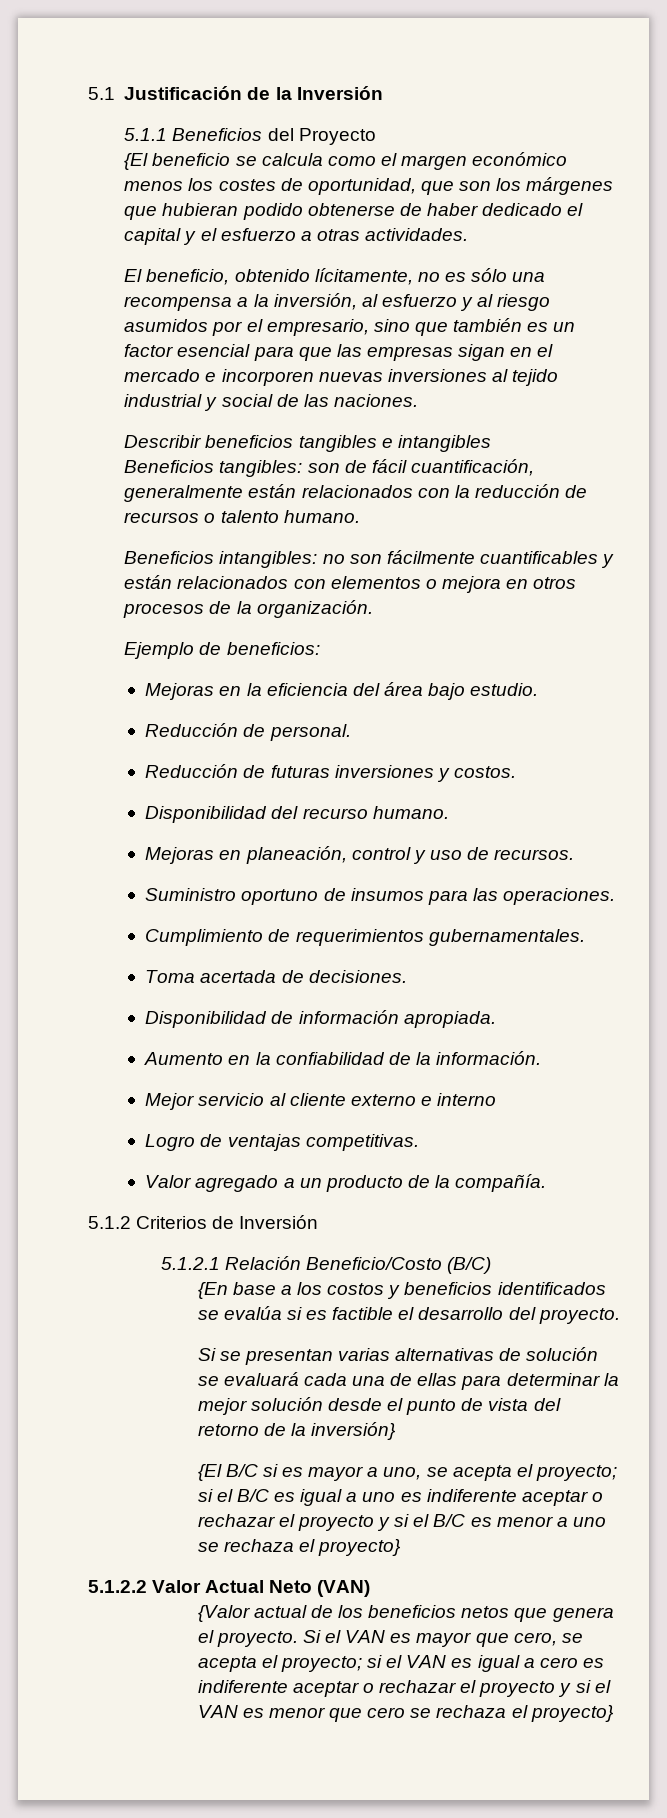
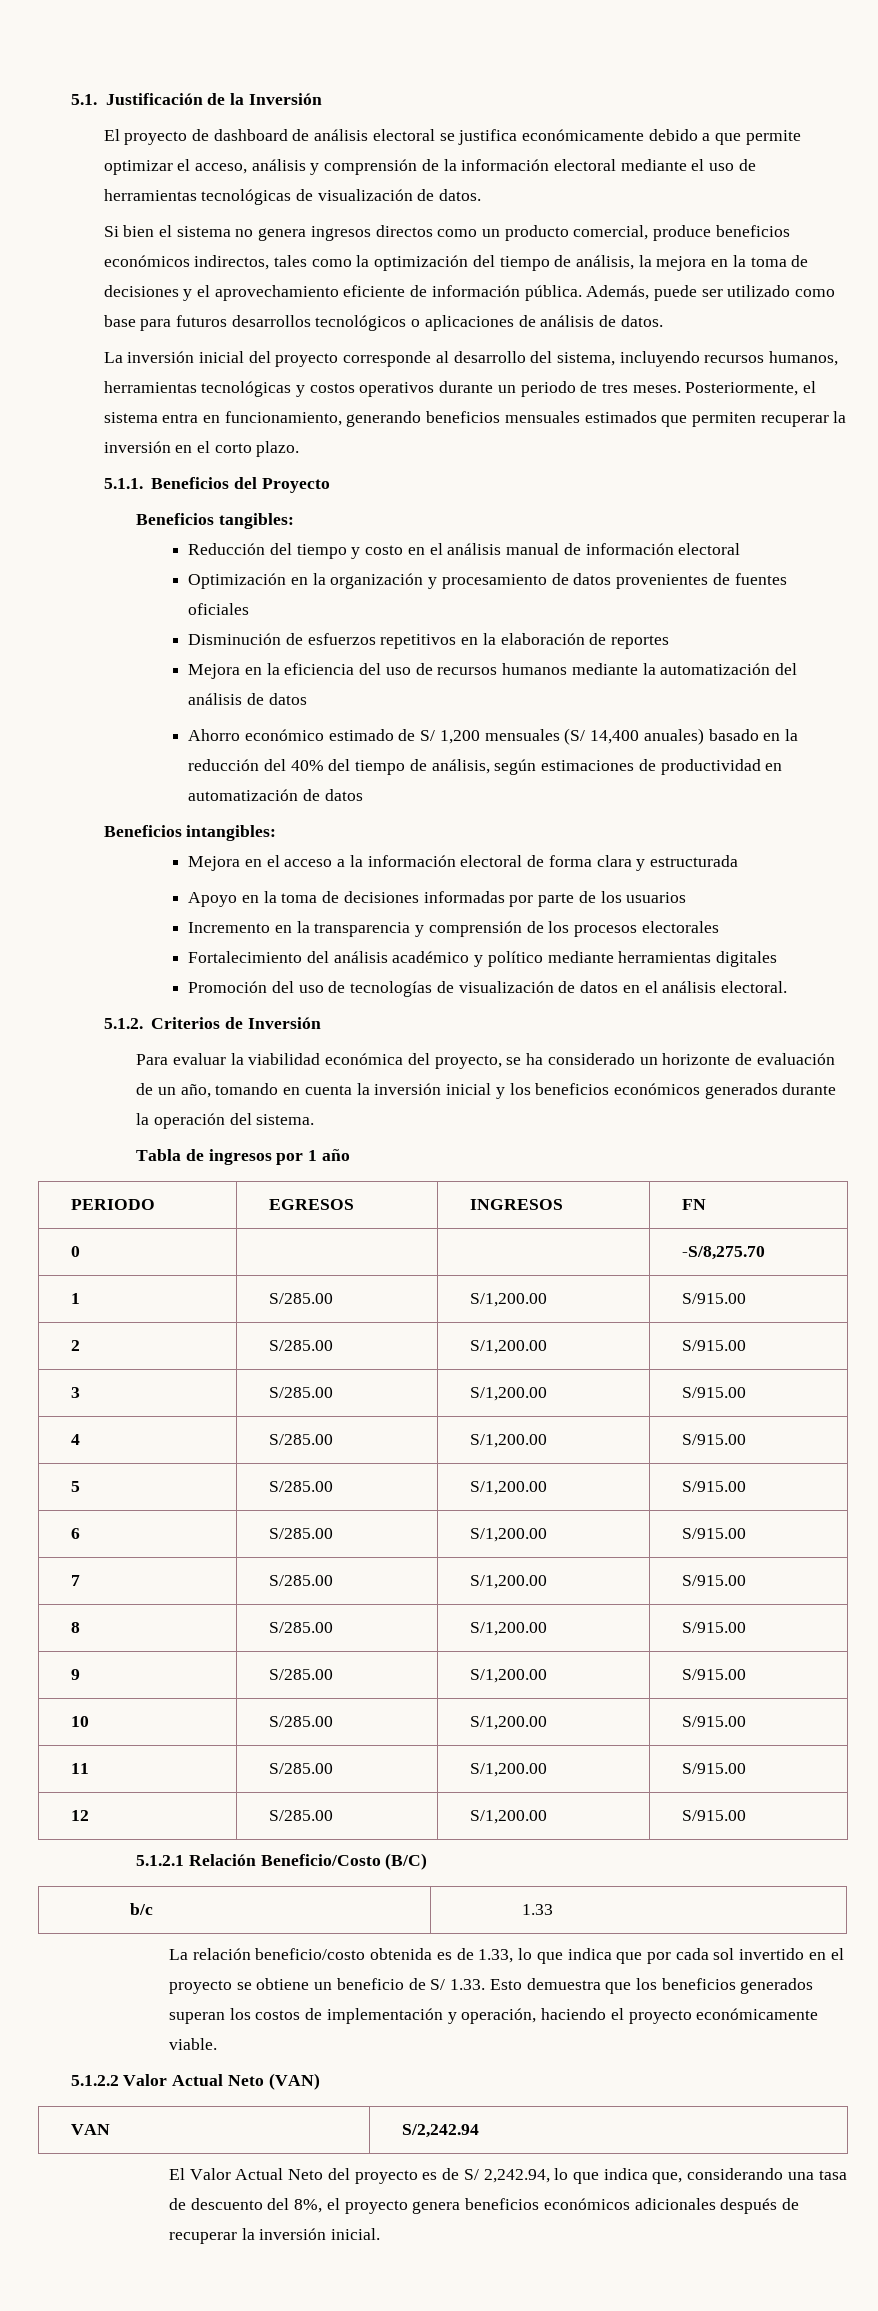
- 5.1 Justificación de la Inversión
+ 5.1. Justificación de la Inversión
- 5.1.1 Beneficios del Proyecto
- {El beneficio se calcula como el margen económico menos los costes de oportunidad, que son los márgenes que hubieran podido obtenerse de haber dedicado el capital y el esfuerzo a otras actividades.
- El beneficio, obtenido lícitamente, no es sólo una recompensa a la inversión, al esfuerzo y al riesgo asumidos por el empresario, sino que también es un factor esencial para que las empresas sigan en el mercado e incorporen nuevas inversiones al tejido industrial y social de las naciones.
- Describir beneficios tangibles e intangibles
- Beneficios tangibles: son de fácil cuantificación, generalmente están relacionados con la reducción de recursos o talento humano.
- Beneficios intangibles: no son fácilmente cuantificables y están relacionados con elementos o mejora en otros procesos de la organización.
- Ejemplo de beneficios:
- Mejoras en la eficiencia del área bajo estudio.
- Reducción de personal.
- Reducción de futuras inversiones y costos.
- Disponibilidad del recurso humano.
- Mejoras en planeación, control y uso de recursos.
- Suministro oportuno de insumos para las operaciones.
- Cumplimiento de requerimientos gubernamentales.
- Toma acertada de decisiones.
- Disponibilidad de información apropiada.
- Aumento en la confiabilidad de la información.
- Mejor servicio al cliente externo e interno
- Logro de ventajas competitivas.
- Valor agregado a un producto de la compañía.
- 5.1.2 Criterios de Inversión
+ El proyecto de dashboard de análisis electoral se justifica económicamente debido a que permite optimizar el acceso, análisis y comprensión de la información electoral mediante el uso de herramientas tecnológicas de visualización de datos.
+ Si bien el sistema no genera ingresos directos como un producto comercial, produce beneficios económicos indirectos, tales como la optimización del tiempo de análisis, la mejora en la toma de decisiones y el aprovechamiento eficiente de información pública. Además, puede ser utilizado como base para futuros desarrollos tecnológicos o aplicaciones de análisis de datos.
+ La inversión inicial del proyecto corresponde al desarrollo del sistema, incluyendo recursos humanos, herramientas tecnológicas y costos operativos durante un periodo de tres meses. Posteriormente, el sistema entra en funcionamiento, generando beneficios mensuales estimados que permiten recuperar la inversión en el corto plazo.
+ 5.1.1. Beneficios del Proyecto
+ Beneficios tangibles:
+ Reducción del tiempo y costo en el análisis manual de información electoral
+ Optimización en la organización y procesamiento de datos provenientes de fuentes oficiales
+ Disminución de esfuerzos repetitivos en la elaboración de reportes
+ Mejora en la eficiencia del uso de recursos humanos mediante la automatización del análisis de datos
+ Ahorro económico estimado de S/ 1,200 mensuales (S/ 14,400 anuales) basado en la reducción del 40% del tiempo de análisis, según estimaciones de productividad en automatización de datos
+ Beneficios intangibles:
+ Mejora en el acceso a la información electoral de forma clara y estructurada
+ Apoyo en la toma de decisiones informadas por parte de los usuarios
+ Incremento en la transparencia y comprensión de los procesos electorales
+ Fortalecimiento del análisis académico y político mediante herramientas digitales
+ Promoción del uso de tecnologías de visualización de datos en el análisis electoral.
+ 5.1.2. Criterios de Inversión
+ Para evaluar la viabilidad económica del proyecto, se ha considerado un horizonte de evaluación de un año, tomando en cuenta la inversión inicial y los beneficios económicos generados durante la operación del sistema.
+ Tabla de ingresos por 1 año
+ PERIODO | EGRESOS | INGRESOS | FN
+ 0 | | | -S/8,275.70
+ 1 | S/285.00 | S/1,200.00 | S/915.00
+ 2 | S/285.00 | S/1,200.00 | S/915.00
+ 3 | S/285.00 | S/1,200.00 | S/915.00
+ 4 | S/285.00 | S/1,200.00 | S/915.00
+ 5 | S/285.00 | S/1,200.00 | S/915.00
+ 6 | S/285.00 | S/1,200.00 | S/915.00
+ 7 | S/285.00 | S/1,200.00 | S/915.00
+ 8 | S/285.00 | S/1,200.00 | S/915.00
+ 9 | S/285.00 | S/1,200.00 | S/915.00
+ 10 | S/285.00 | S/1,200.00 | S/915.00
+ 11 | S/285.00 | S/1,200.00 | S/915.00
+ 12 | S/285.00 | S/1,200.00 | S/915.00
  5.1.2.1 Relación Beneficio/Costo (B/C)
- {En base a los costos y beneficios identificados se evalúa si es factible el desarrollo del proyecto.
- Si se presentan varias alternativas de solución se evaluará cada una de ellas para determinar la mejor solución desde el punto de vista del retorno de la inversión}
- {El B/C si es mayor a uno, se acepta el proyecto; si el B/C es igual a uno es indiferente aceptar o rechazar el proyecto y si el B/C es menor a uno se rechaza el proyecto}
+ b/c | 1.33
+ La relación beneficio/costo obtenida es de 1.33, lo que indica que por cada sol invertido en el proyecto se obtiene un beneficio de S/ 1.33. Esto demuestra que los beneficios generados superan los costos de implementación y operación, haciendo el proyecto económicamente viable.
- {Valor actual de los beneficios netos que genera el proyecto. Si el VAN es mayor que cero, se acepta el proyecto; si el VAN es igual a cero es indiferente aceptar o rechazar el proyecto y si el VAN es menor que cero se rechaza el proyecto}
+ VAN | S/2,242.94
+ El Valor Actual Neto del proyecto es de S/ 2,242.94, lo que indica que, considerando una tasa de descuento del 8%, el proyecto genera beneficios económicos adicionales después de recuperar la inversión inicial.

